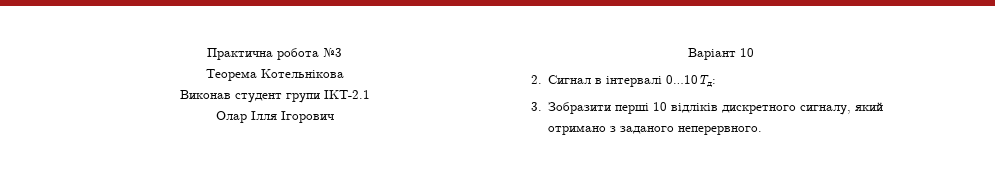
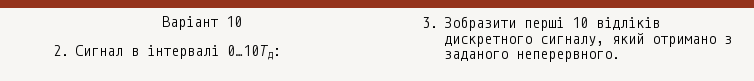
- Практична робота №3
- Теорема Котельнікова
- Виконав студент групи ІКТ-2.1
- Олар Iлля Iгорович

